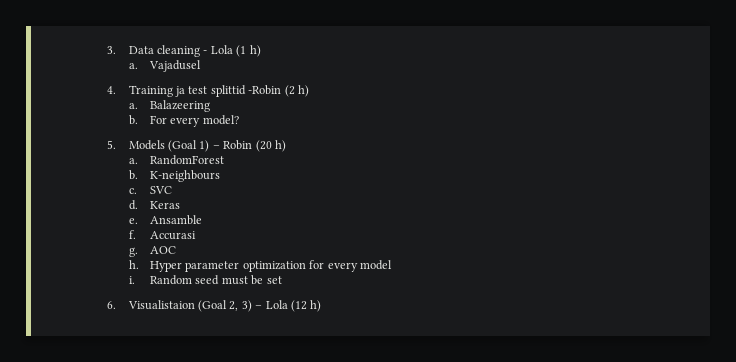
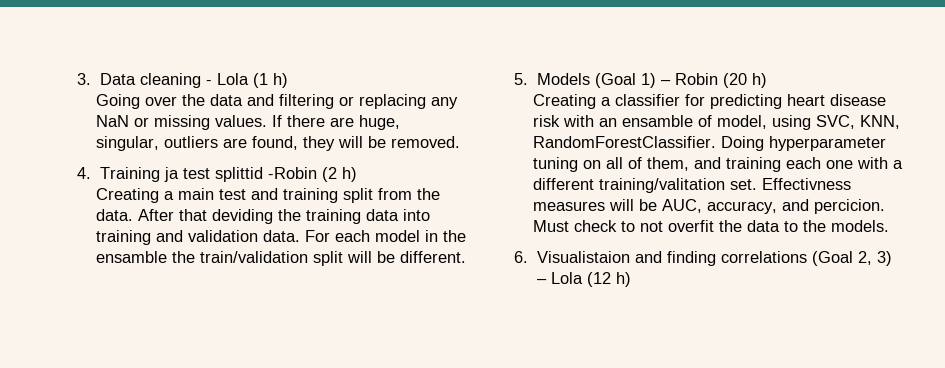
- a. Vajadusel
+ Going over the data and filtering or replacing any NaN or missing values. If there are huge, singular, outliers are found, they will be removed.
- a. Balazeering
- b. For every model?
+ Creating a main test and training split from the data. After that deviding the training data into training and validation data. For each model in the ensamble the train/validation split will be different.
- a. RandomForest
- b. K-neighbours
- c. SVC
- d. Keras
- e. Ansamble
- f. Accurasi
- g. AOC
- h. Hyper parameter optimization for every model
- i. Random seed must be set
+ Creating a classifier for predicting heart disease risk with an ensamble of model, using SVC, KNN, RandomForestClassifier. Doing hyperparameter tuning on all of them, and training each one with a different training/valitation set. Effectivness measures will be AUC, accuracy, and percicion. Must check to not overfit the data to the models.
- 6. Visualistaion (Goal 2, 3) – Lola (12 h)
+ 6. Visualistaion and finding correlations (Goal 2, 3) – Lola (12 h)

